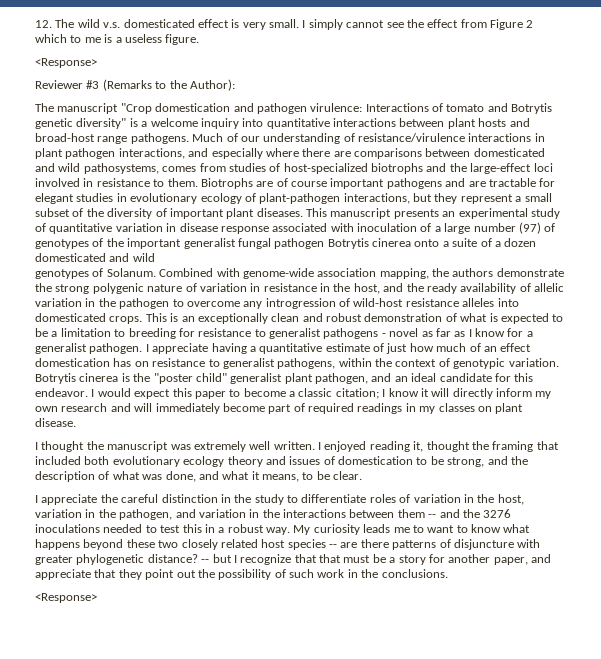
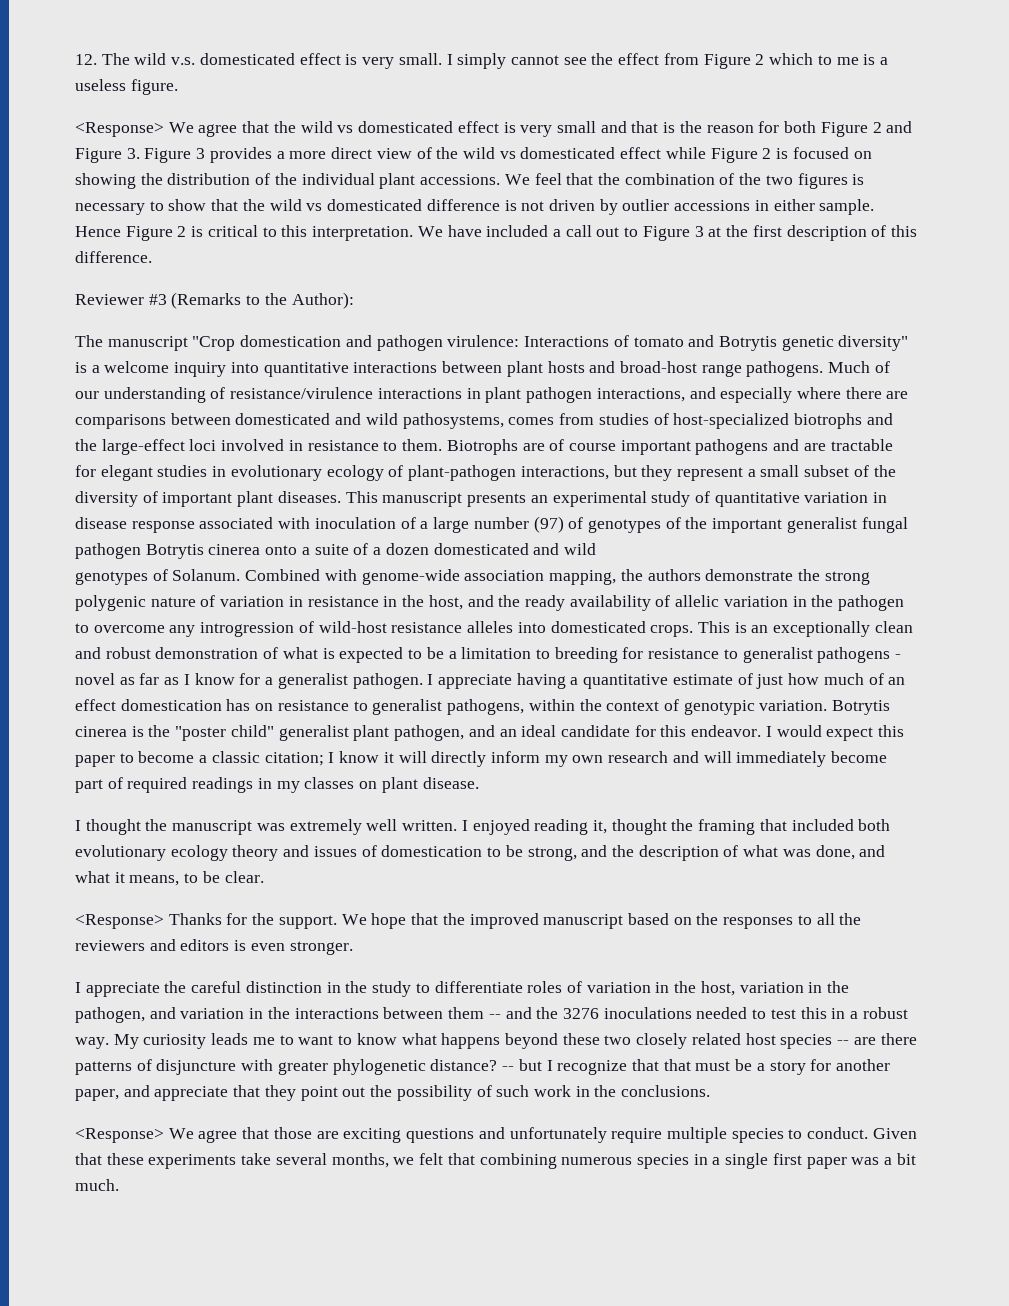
  I simply cannot see the effect from Figure 2 which to me is a useless figure.
- <Response>
+ <Response> We agree that the wild vs domesticated effect is very small and that is the reason for both Figure 2 and Figure 3. Figure 3 provides a more direct view of the wild vs domesticated effect while Figure 2 is focused on showing the distribution of the individual plant accessions. We feel that the combination of the two figures is necessary to show that the wild vs domesticated difference is not driven by outlier accessions in either sample. Hence Figure 2 is critical to this interpretation. We have included a call out to Figure 3 at the first description of this difference.
+ <Response> Thanks for the support. We hope that the improved manuscript based on the responses to all the reviewers and editors is even stronger.
  -- but I recognize that that must be a story for another paper, and appreciate that they point out the possibility of such work in the conclusions.
- <Response>
+ <Response> We agree that those are exciting questions and unfortunately require multiple species to conduct. Given that these experiments take several months, we felt that combining numerous species in a single first paper was a bit much.

